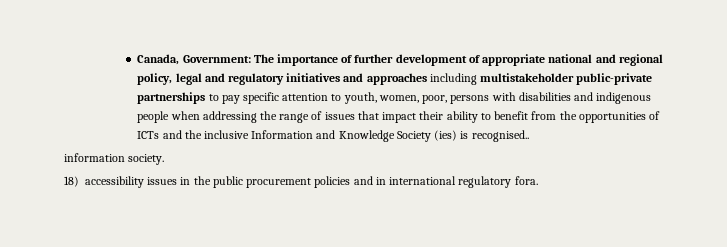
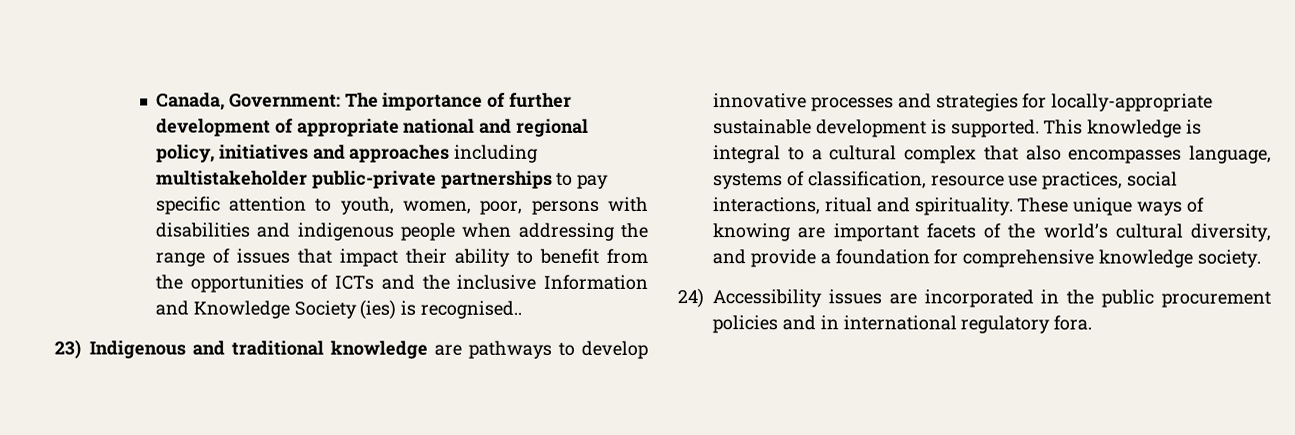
- The importance of further development of appropriate national and regional policy, legal and regulatory initiatives and approaches including multistakeholder public-private partnerships to pay specific attention to youth, women, poor, persons with disabilities and indigenous people when addressing the range of issues that impact their ability to benefit from the opportunities of ICTs and the inclusive Information and Knowledge Society (ies) is recognised..
+ The importance of further development of appropriate national and regional policy, initiatives and approaches including multistakeholder public-private partnerships to pay specific attention to youth, women, poor, persons with disabilities and indigenous people when addressing the range of issues that impact their ability to benefit from the opportunities of ICTs and the inclusive Information and Knowledge Society (ies) is recognised..
- information society.
- 18) accessibility issues in the public procurement policies and in international regulatory fora.
+ 23) Indigenous and traditional knowledge are pathways to develop innovative processes and strategies for locally-appropriate sustainable development is supported. This knowledge is integral to a cultural complex that also encompasses language, systems of classification, resource use practices, social interactions, ritual and spirituality. These unique ways of knowing are important facets of the world’s cultural diversity, and provide a foundation for comprehensive knowledge society.
+ 24) Accessibility issues are incorporated in the public procurement policies and in international regulatory fora.

